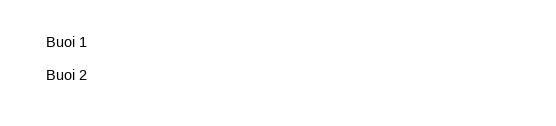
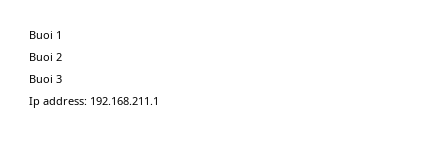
+ Buoi 3
+ Ip address: 192.168.211.1

